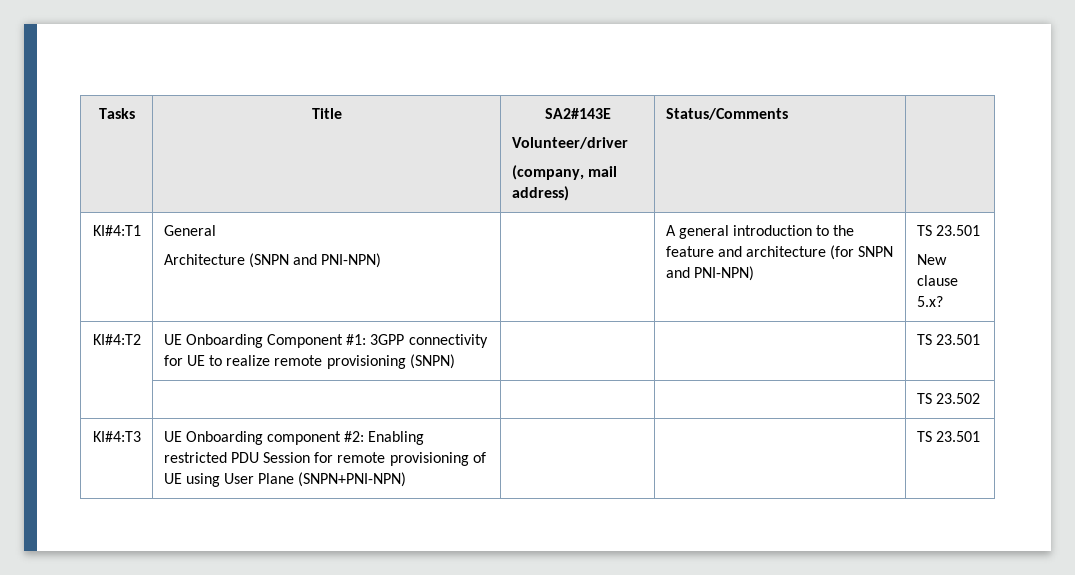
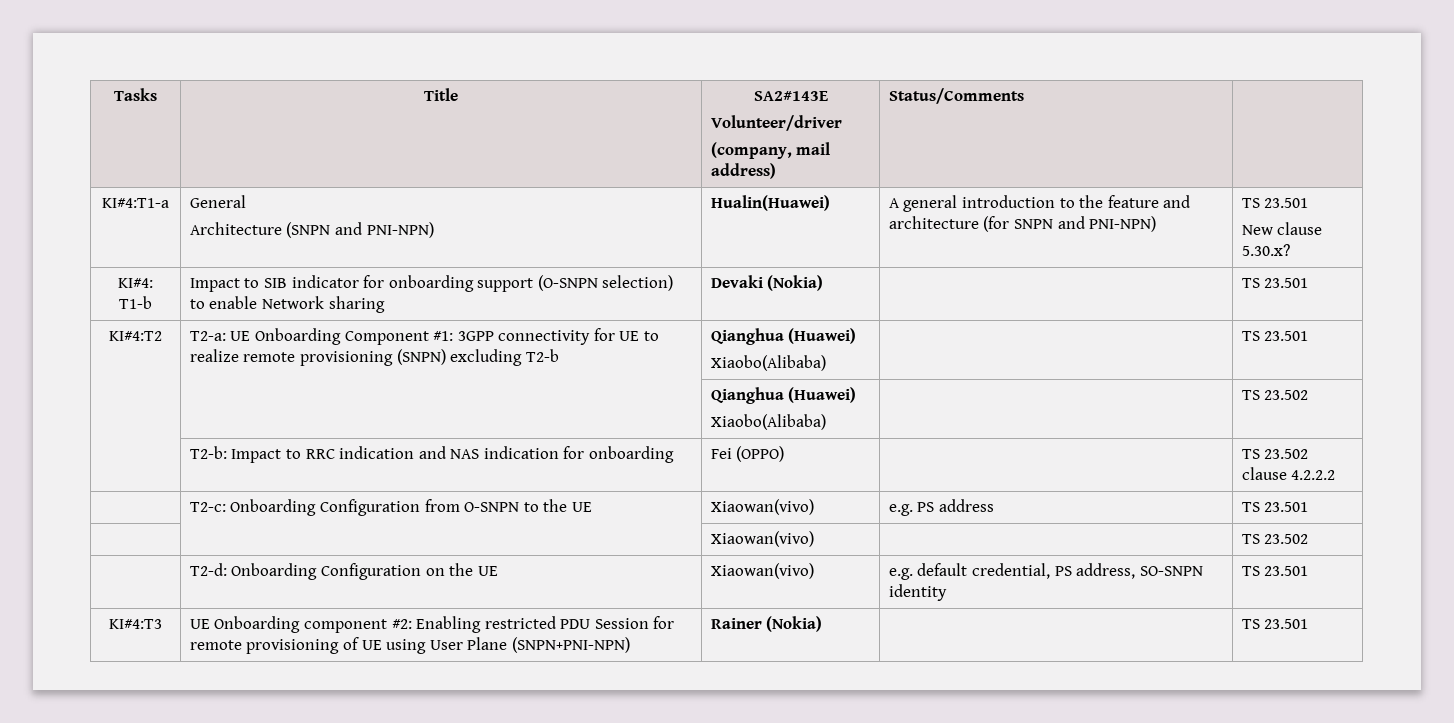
- KI#4:T1 | General
- Architecture (SNPN and PNI-NPN) | | A general introduction to the feature and architecture (for SNPN and PNI-NPN) | TS 23.501
- New clause 5.x?
+ KI#4:T1-a | General
+ Architecture (SNPN and PNI-NPN) | Hualin(Huawei) | A general introduction to the feature and architecture (for SNPN and PNI-NPN) | TS 23.501
+ New clause 5.30.x?
+ KI#4: T1-b | Impact to SIB indicator for onboarding support (O-SNPN selection) to enable Network sharing | Devaki (Nokia) | | TS 23.501
- KI#4:T2 | UE Onboarding Component #1: 3GPP connectivity for UE to realize remote provisioning (SNPN) | | | TS 23.501
- | | | | TS 23.502
+ KI#4:T2 | T2-a: UE Onboarding Component #1: 3GPP connectivity for UE to realize remote provisioning (SNPN) excluding T2-b | Qianghua (Huawei)
+ Xiaobo(Alibaba) | | TS 23.501
+ | | Qianghua (Huawei)
+ Xiaobo(Alibaba) | | TS 23.502
+ | T2-b: Impact to RRC indication and NAS indication for onboarding | Fei (OPPO) | | TS 23.502 clause 4.2.2.2
+ | T2-c: Onboarding Configuration from O-SNPN to the UE | Xiaowan(vivo) | e.g. PS address | TS 23.501
+ | | Xiaowan(vivo) | | TS 23.502
+ | T2-d: Onboarding Configuration on the UE | Xiaowan(vivo) | e.g. default credential, PS address, SO-SNPN identity | TS 23.501
- KI#4:T3 | UE Onboarding component #2: Enabling restricted PDU Session for remote provisioning of UE using User Plane (SNPN+PNI-NPN) | | | TS 23.501
+ KI#4:T3 | UE Onboarding component #2: Enabling restricted PDU Session for remote provisioning of UE using User Plane (SNPN+PNI-NPN) | Rainer (Nokia) | | TS 23.501

